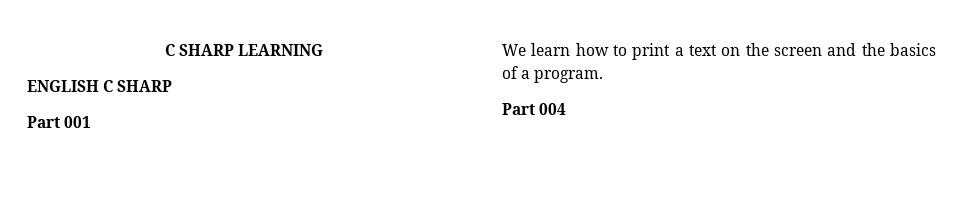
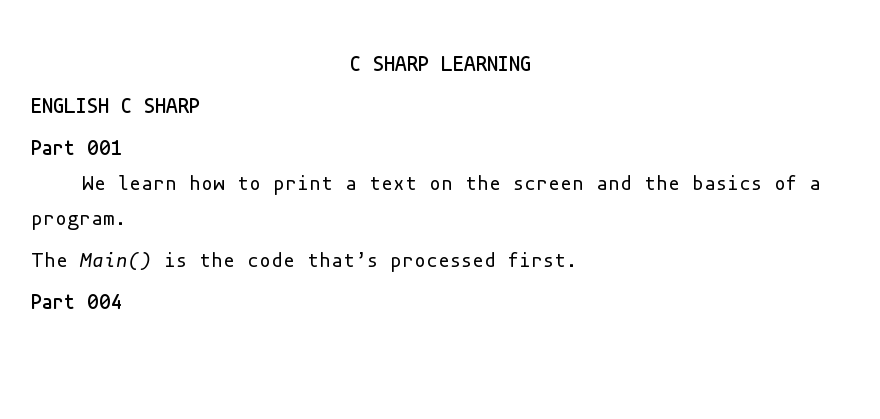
+ The Main() is the code that’s processed first.

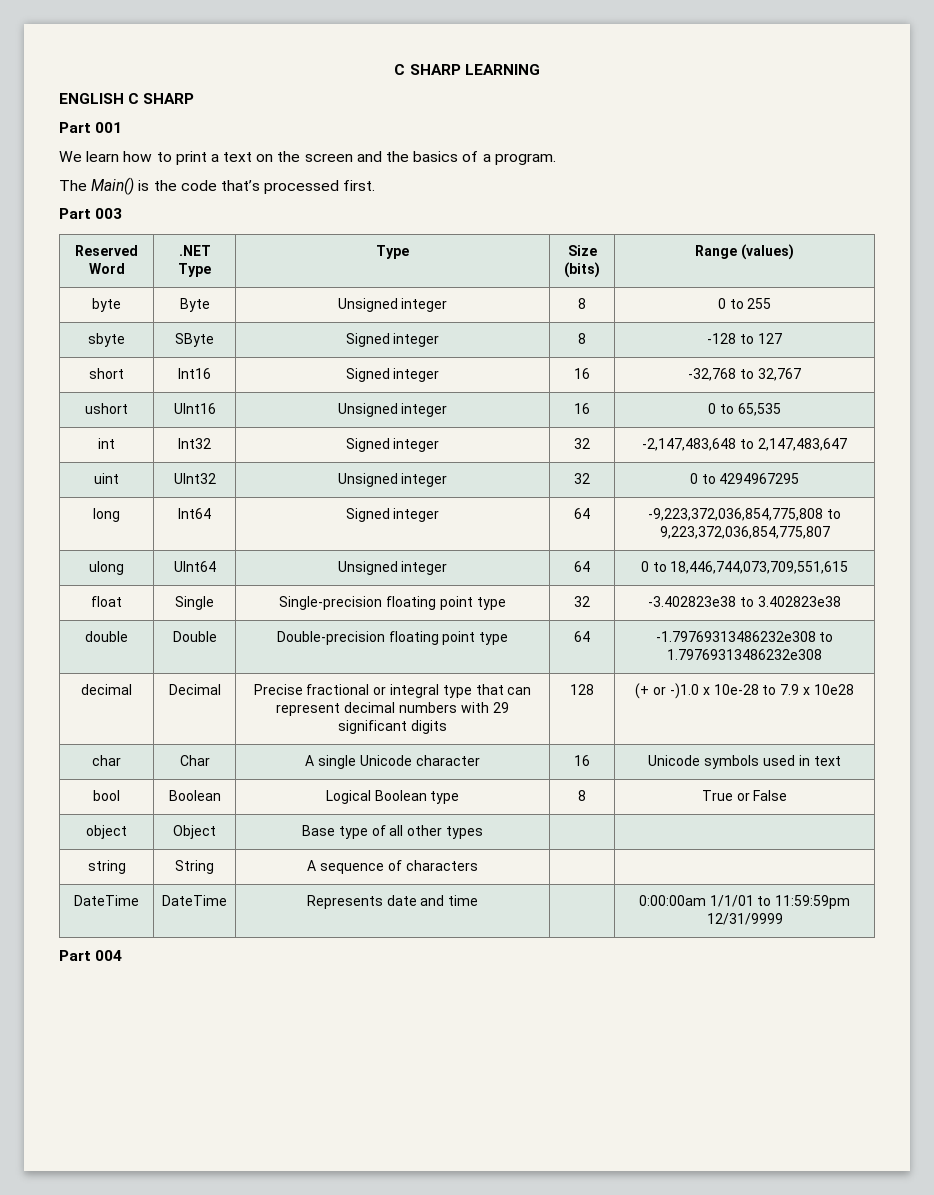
+ Part 003
+ Reserved Word | .NET Type | Type | Size (bits) | Range (values)
+ byte | Byte | Unsigned integer | 8 | 0 to 255
+ sbyte | SByte | Signed integer | 8 | -128 to 127
+ short | Int16 | Signed integer | 16 | -32,768 to 32,767
+ ushort | UInt16 | Unsigned integer | 16 | 0 to 65,535
+ int | Int32 | Signed integer | 32 | -2,147,483,648 to 2,147,483,647
+ uint | UInt32 | Unsigned integer | 32 | 0 to 4294967295
+ long | Int64 | Signed integer | 64 | -9,223,372,036,854,775,808 to 9,223,372,036,854,775,807
+ ulong | UInt64 | Unsigned integer | 64 | 0 to 18,446,744,073,709,551,615
+ float | Single | Single-precision floating point type | 32 | -3.402823e38 to 3.402823e38
+ double | Double | Double-precision floating point type | 64 | -1.79769313486232e308 to 1.79769313486232e308
+ decimal | Decimal | Precise fractional or integral type that can represent decimal numbers with 29 significant digits | 128 | (+ or -)1.0 x 10e-28 to 7.9 x 10e28
+ char | Char | A single Unicode character | 16 | Unicode symbols used in text
+ bool | Boolean | Logical Boolean type | 8 | True or False
+ object | Object | Base type of all other types | |
+ string | String | A sequence of characters | |
+ DateTime | DateTime | Represents date and time | | 0:00:00am 1/1/01 to 11:59:59pm 12/31/9999

